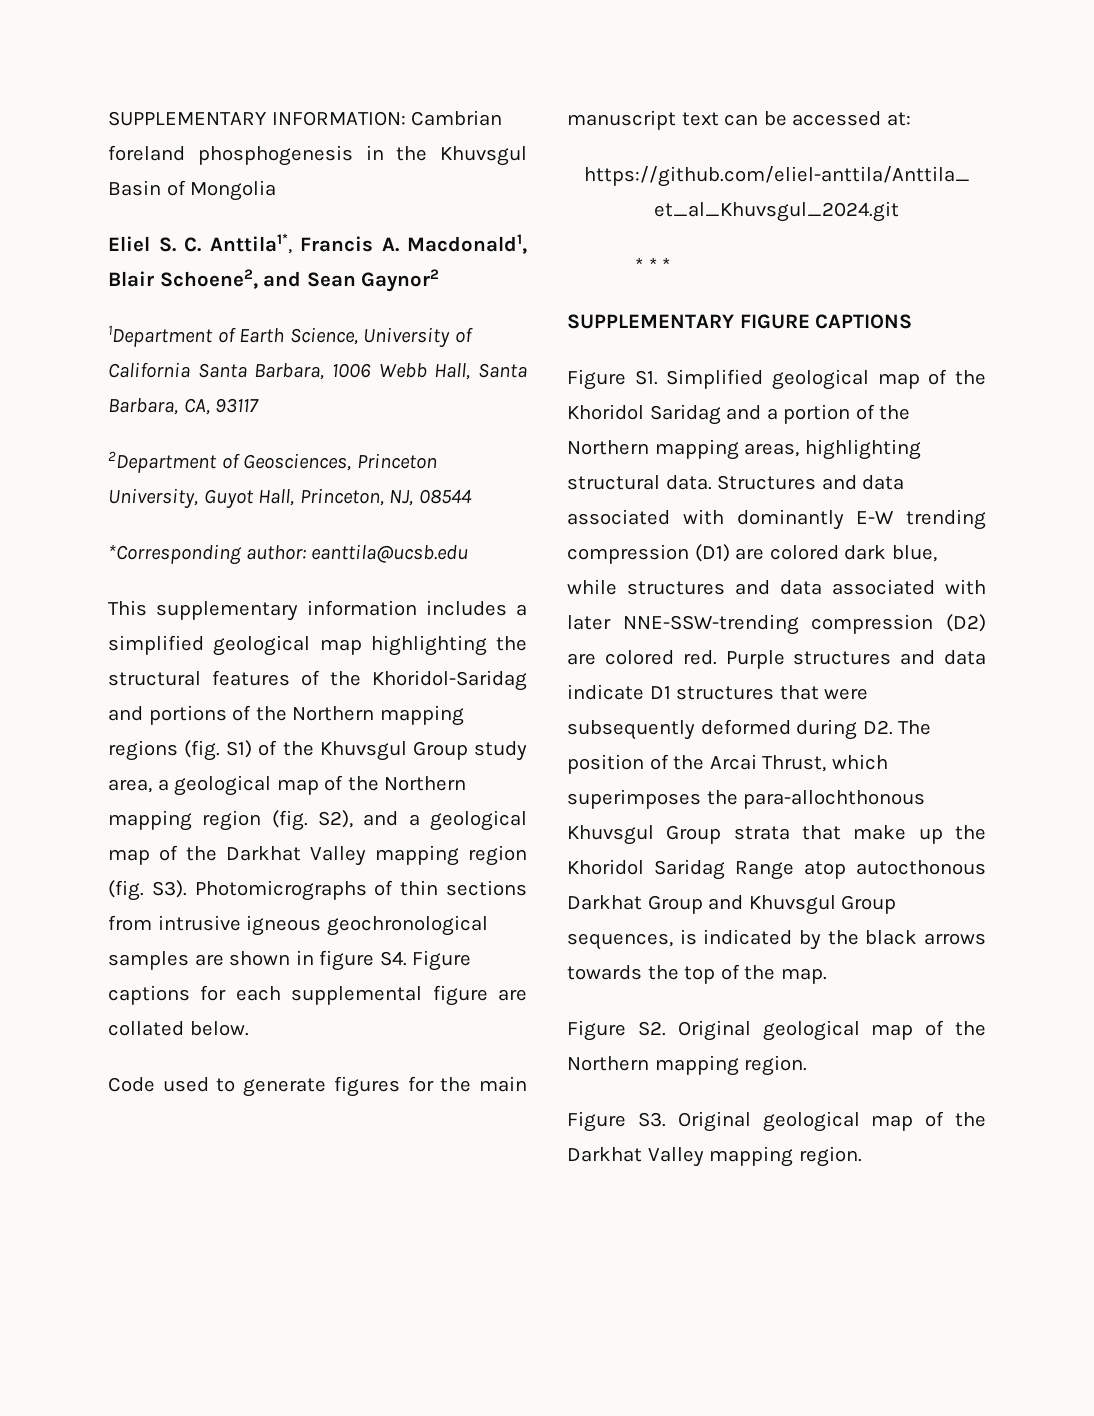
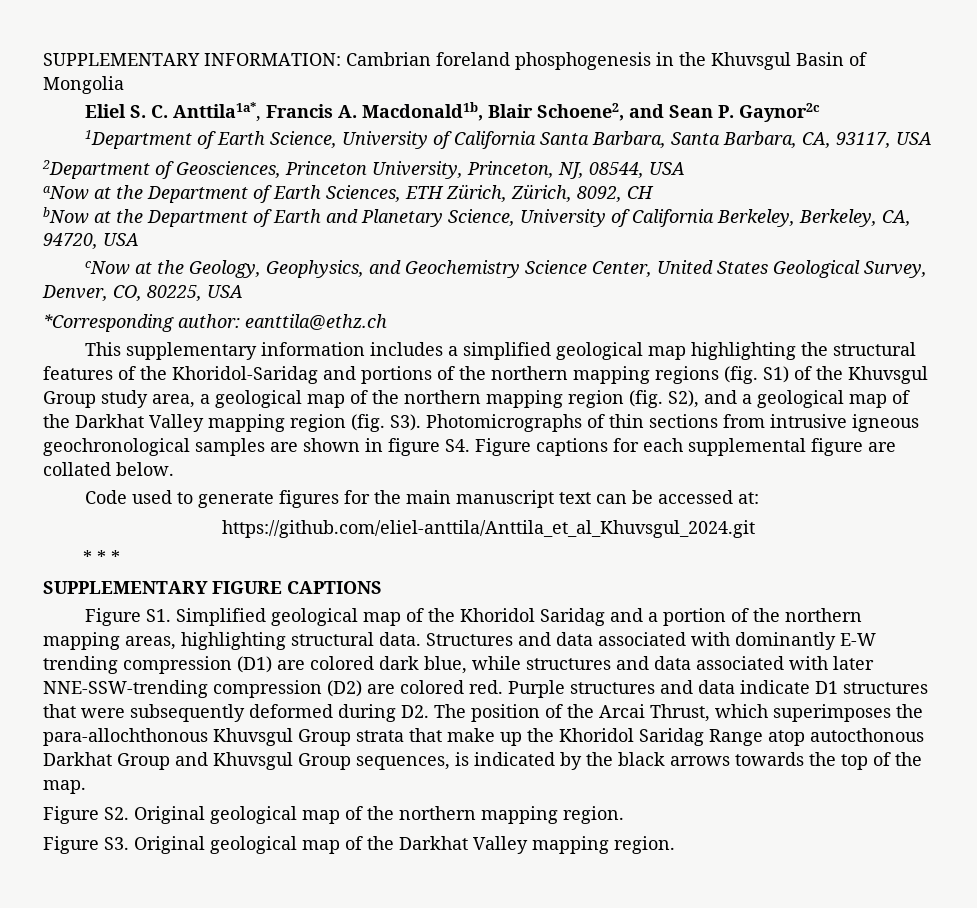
- Eliel S. C. Anttila1*, Francis A. Macdonald1, Blair Schoene2, and Sean Gaynor2
+ Eliel S. C. Anttila1a*, Francis A. Macdonald1b, Blair Schoene2, and Sean P. Gaynor2c
- 1Department of Earth Science, University of California Santa Barbara, 1006 Webb Hall, Santa Barbara, CA, 93117
+ 1Department of Earth Science, University of California Santa Barbara, Santa Barbara, CA, 93117, USA
- 2Department of Geosciences, Princeton University, Guyot Hall, Princeton, NJ, 08544
+ 2Department of Geosciences, Princeton University, Princeton, NJ, 08544, USA
+ aNow at the Department of Earth Sciences, ETH Zürich, Zürich, 8092, CH
+ bNow at the Department of Earth and Planetary Science, University of California Berkeley, Berkeley, CA, 94720, USA
+ cNow at the Geology, Geophysics, and Geochemistry Science Center, United States Geological Survey, Denver, CO, 80225, USA
- *Corresponding author: eanttila@ucsb.edu
+ *Corresponding author: eanttila@ethz.ch
- This supplementary information includes a simplified geological map highlighting the structural features of the Khoridol-Saridag and portions of the Northern mapping regions (fig. S1) of the Khuvsgul Group study area, a geological map of the Northern mapping region (fig. S2), and a geological map of the Darkhat Valley mapping region (fig. S3). Photomicrographs of thin sections from intrusive igneous geochronological samples are shown in figure S4. Figure captions for each supplemental figure are collated below.
+ This supplementary information includes a simplified geological map highlighting the structural features of the Khoridol-Saridag and portions of the northern mapping regions (fig. S1) of the Khuvsgul Group study area, a geological map of the northern mapping region (fig. S2), and a geological map of the Darkhat Valley mapping region (fig. S3). Photomicrographs of thin sections from intrusive igneous geochronological samples are shown in figure S4. Figure captions for each supplemental figure are collated below.
- Figure S1. Simplified geological map of the Khoridol Saridag and a portion of the Northern mapping areas, highlighting structural data.
+ Figure S1. Simplified geological map of the Khoridol Saridag and a portion of the northern mapping areas, highlighting structural data.
- Figure S2. Original geological map of the Northern mapping region.
+ Figure S2. Original geological map of the northern mapping region.

